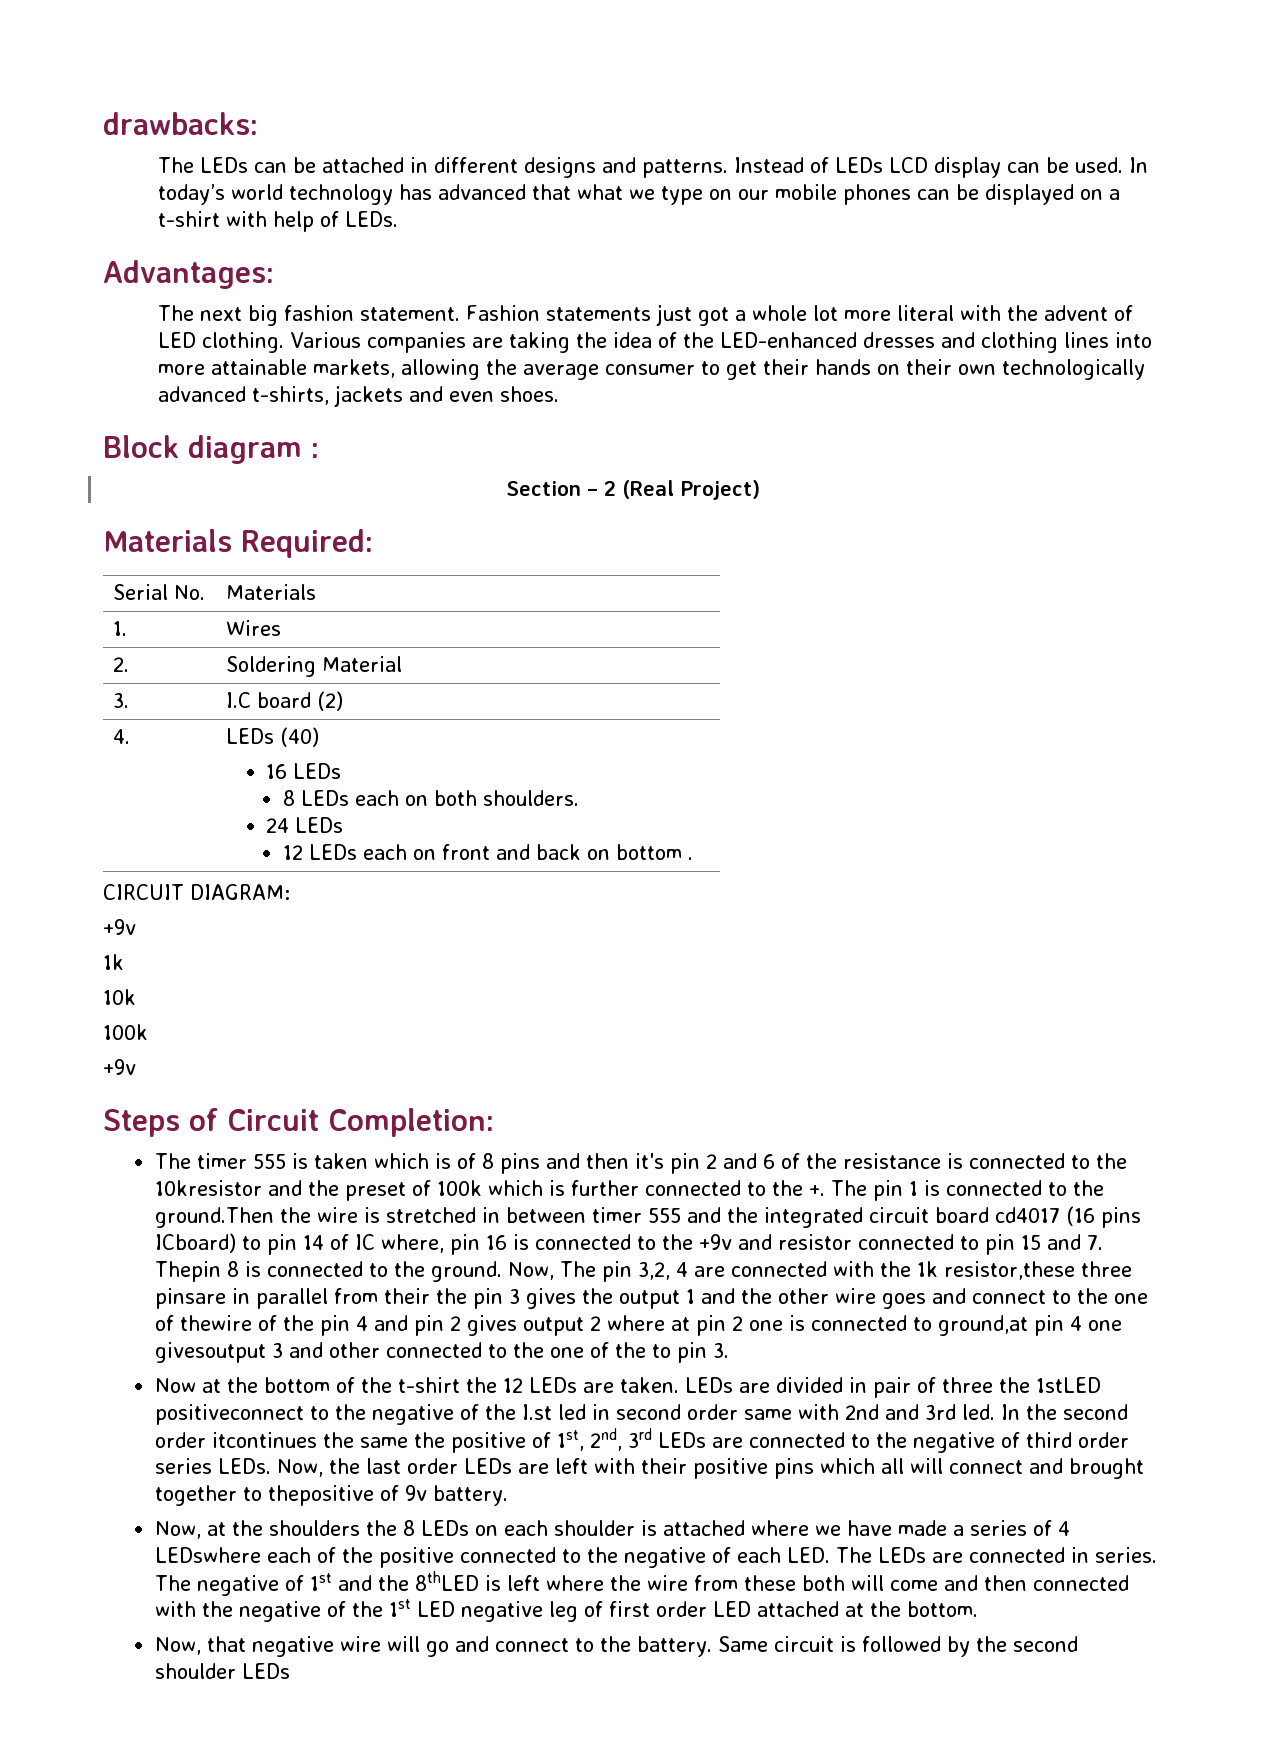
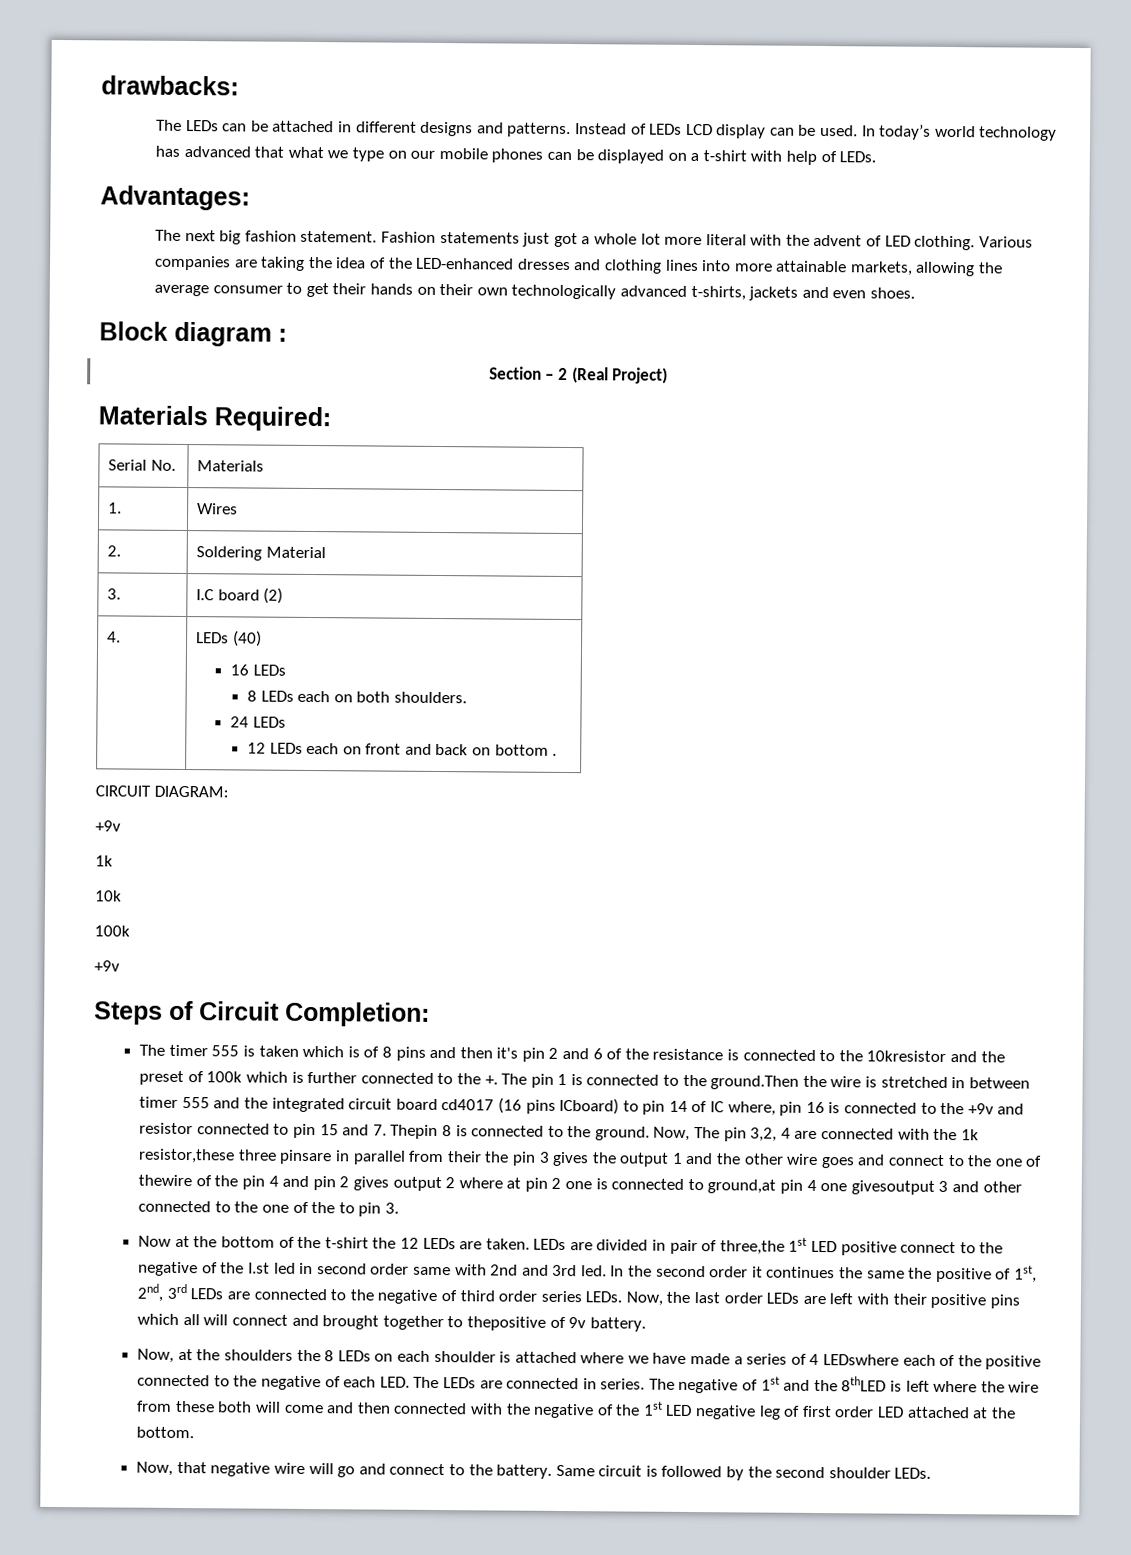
- LEDs are divided in pair of three the 1stLED positiveconnect to the negative of the I.st led in second order same with 2nd and 3rd led.
+ LEDs are divided in pair of three,the 1st LED positive connect to the negative of the I.st led in second order same with 2nd and 3rd led.
- In the second order itcontinues the same the positive of 1st, 2nd, 3rd LEDs are connected to the negative of third order series LEDs.
+ In the second order it continues the same the positive of 1st, 2nd, 3rd LEDs are connected to the negative of third order series LEDs.
- Same circuit is followed by the second shoulder LEDs
+ Same circuit is followed by the second shoulder LEDs.

